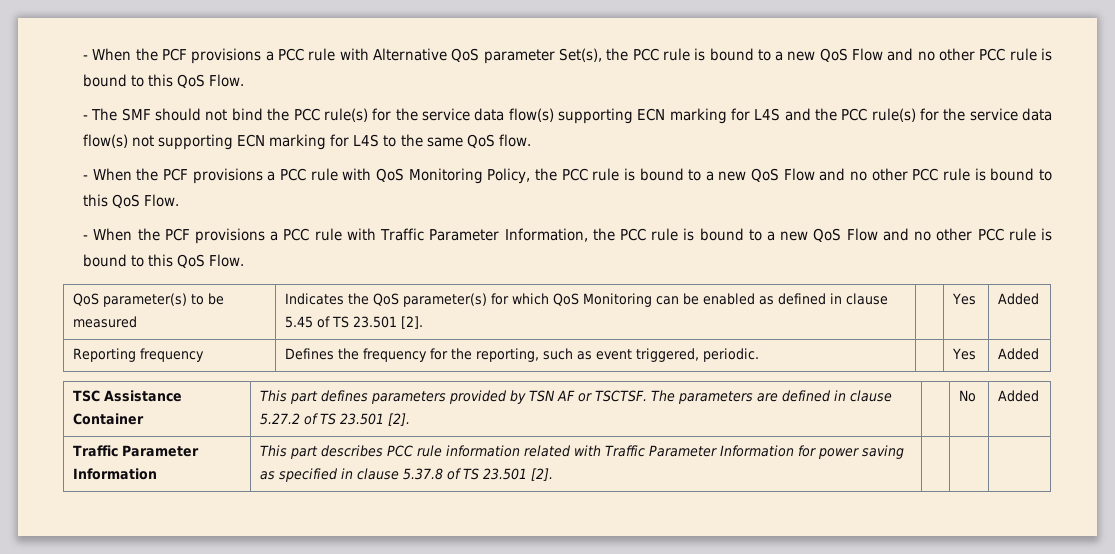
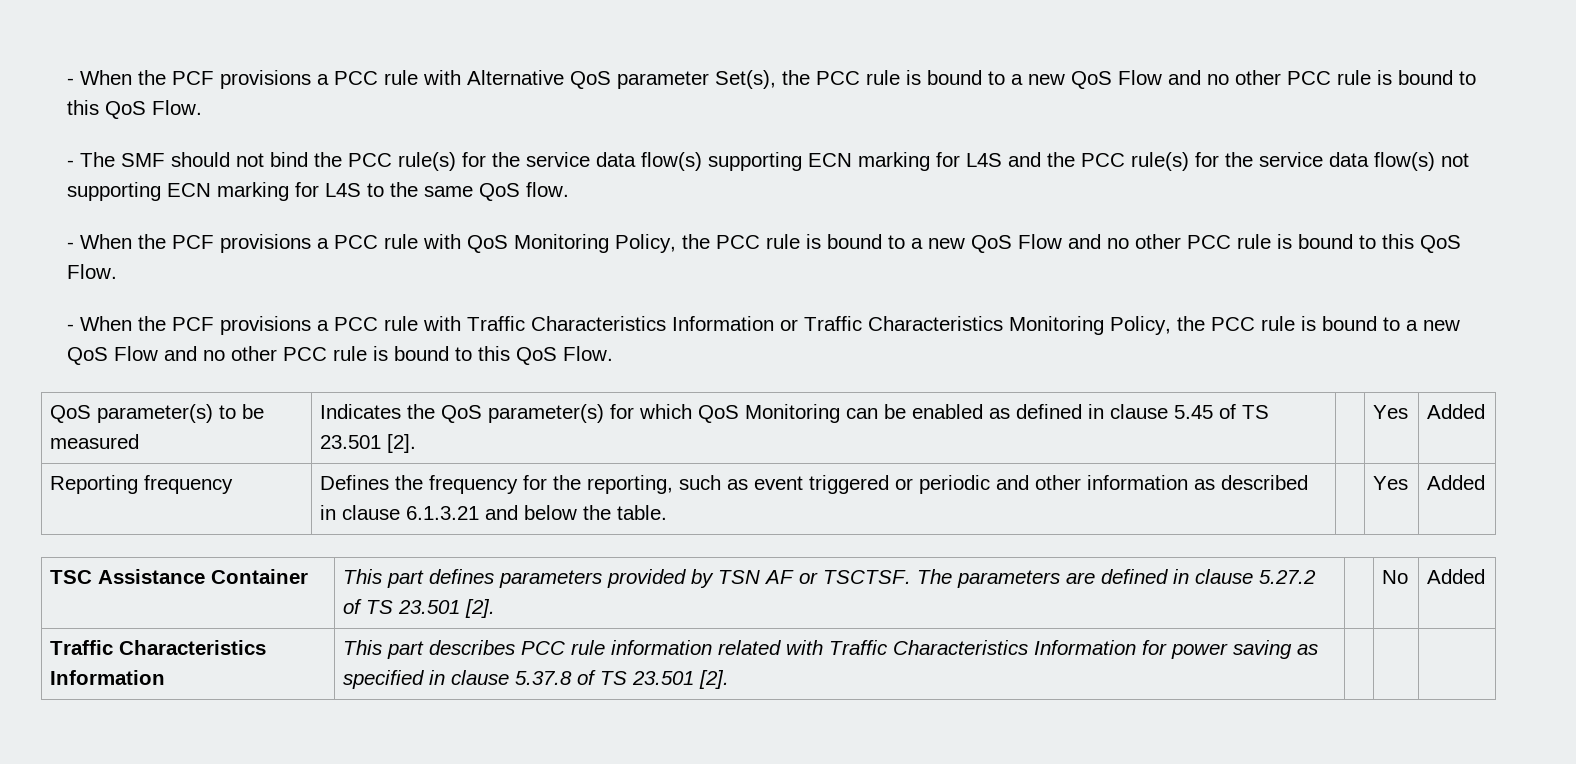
- - When the PCF provisions a PCC rule with Traffic Parameter Information, the PCC rule is bound to a new QoS Flow and no other PCC rule is bound to this QoS Flow.
+ - When the PCF provisions a PCC rule with Traffic Characteristics Information or Traffic Characteristics Monitoring Policy, the PCC rule is bound to a new QoS Flow and no other PCC rule is bound to this QoS Flow.
- Reporting frequency | Defines the frequency for the reporting, such as event triggered, periodic. | | Yes | Added
+ Reporting frequency | Defines the frequency for the reporting, such as event triggered or periodic and other information as described in clause 6.1.3.21 and below the table. | | Yes | Added
- Traffic Parameter Information | This part describes PCC rule information related with Traffic Parameter Information for power saving as specified in clause 5.37.8 of TS 23.501 [2]. | | |
+ Traffic Characteristics Information | This part describes PCC rule information related with Traffic Characteristics Information for power saving as specified in clause 5.37.8 of TS 23.501 [2]. | | |

